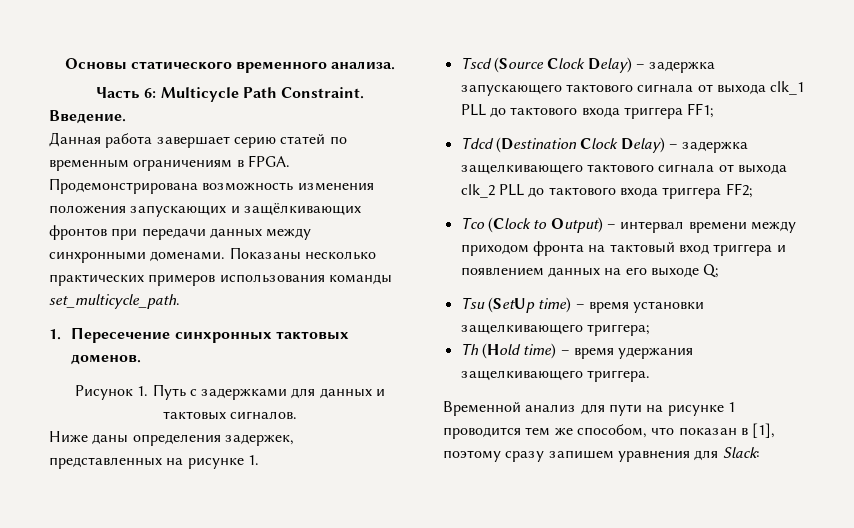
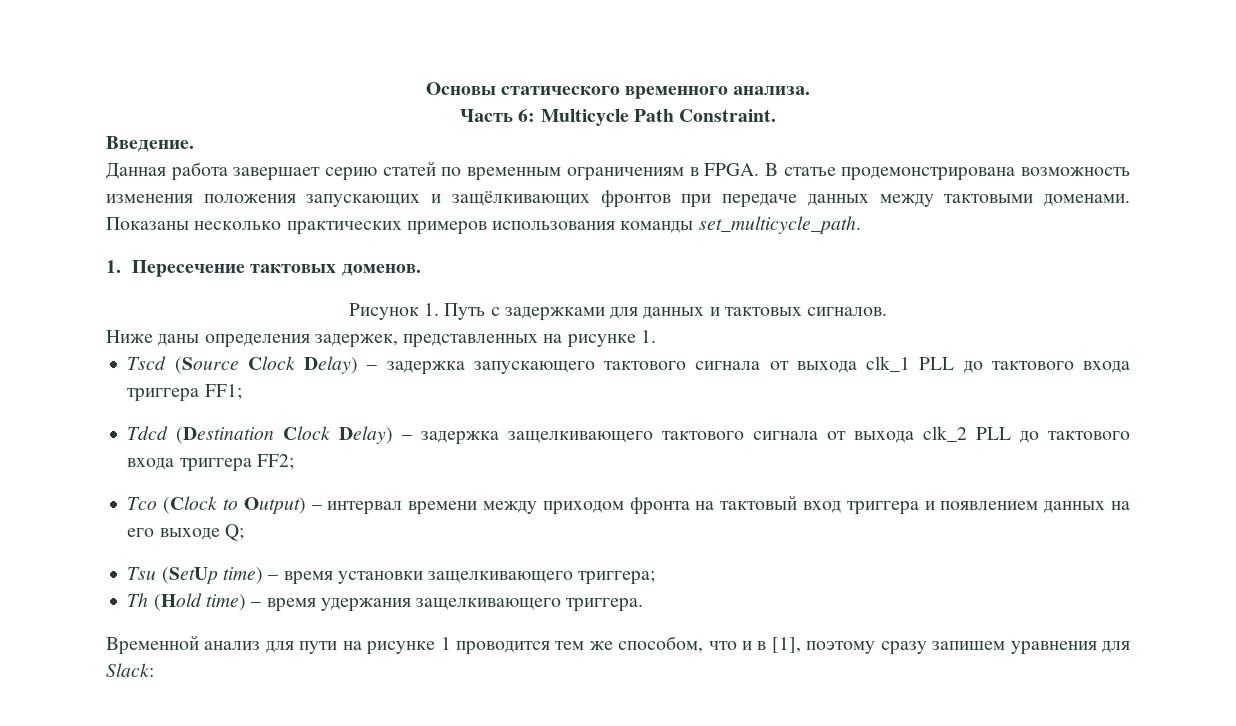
- Продемонстрирована возможность изменения положения запускающих и защёлкивающих фронтов при передачи данных между синхронными доменами.
+ В статье продемонстрирована возможность изменения положения запускающих и защёлкивающих фронтов при передаче данных между тактовыми доменами.
- 1. Пересечение синхронных тактовых доменов.
+ 1. Пересечение тактовых доменов.
- Временной анализ для пути на рисунке 1 проводится тем же способом, что показан в [1], поэтому сразу запишем уравнения для Slack:
+ Временной анализ для пути на рисунке 1 проводится тем же способом, что и в [1], поэтому сразу запишем уравнения для Slack:

